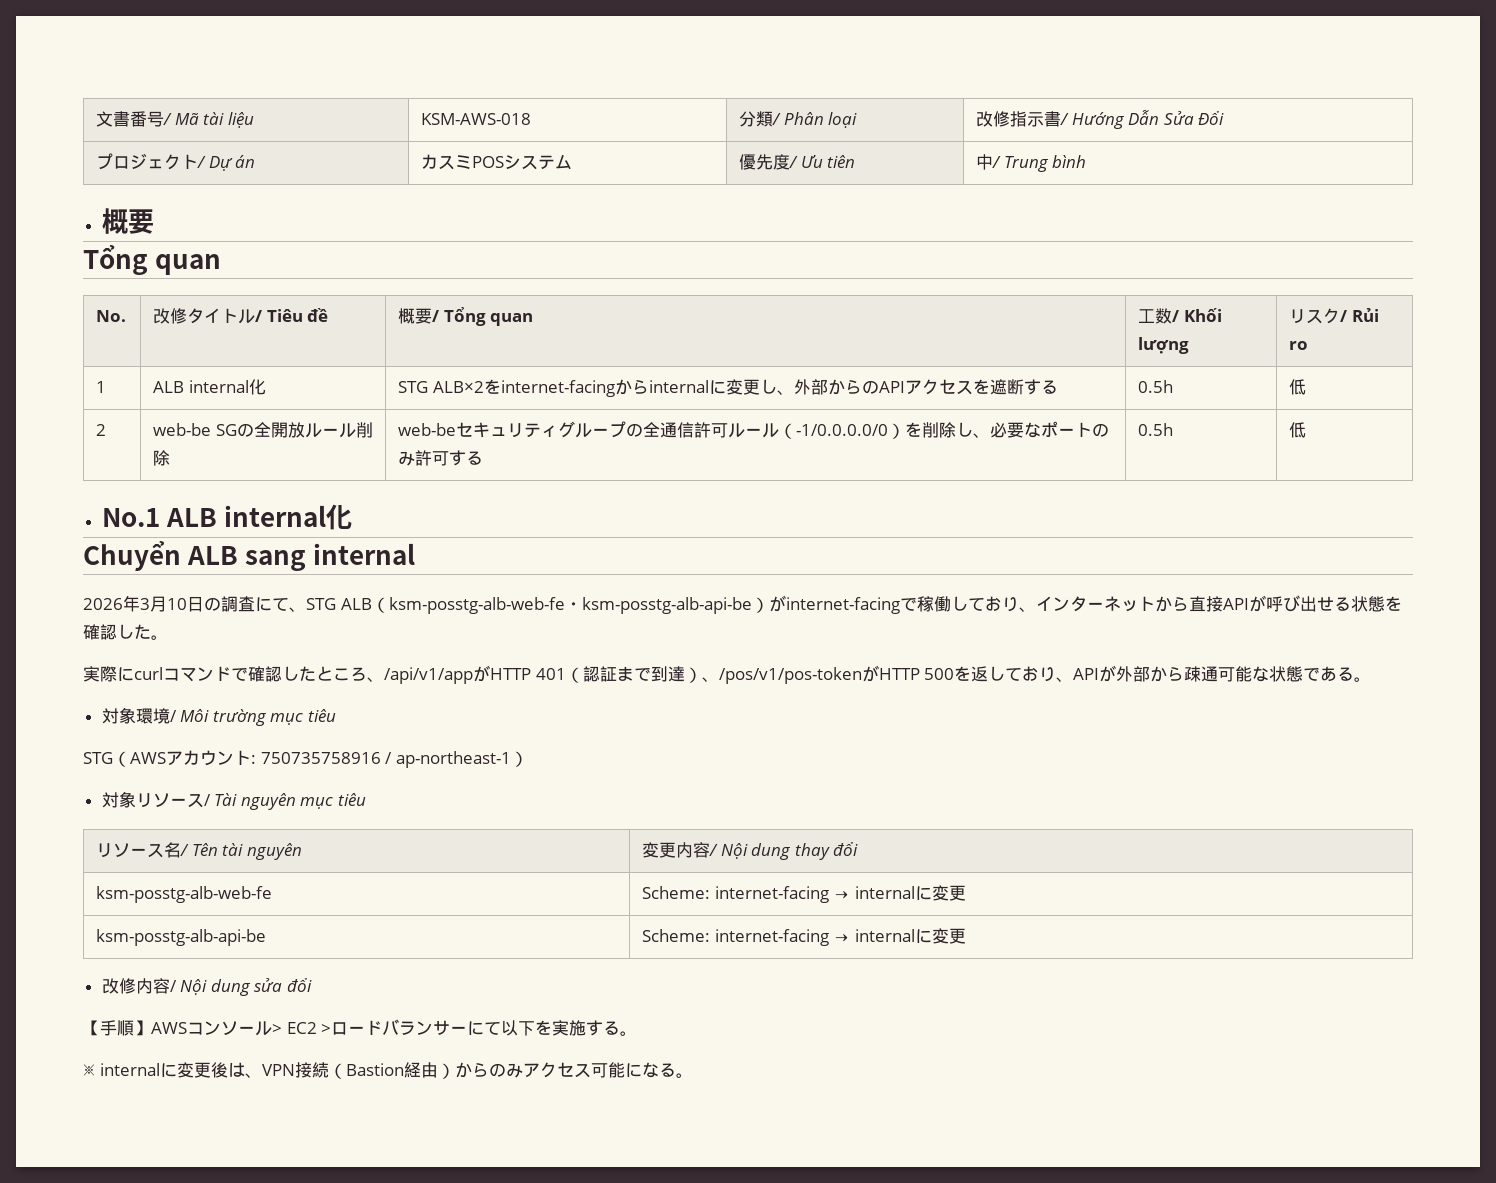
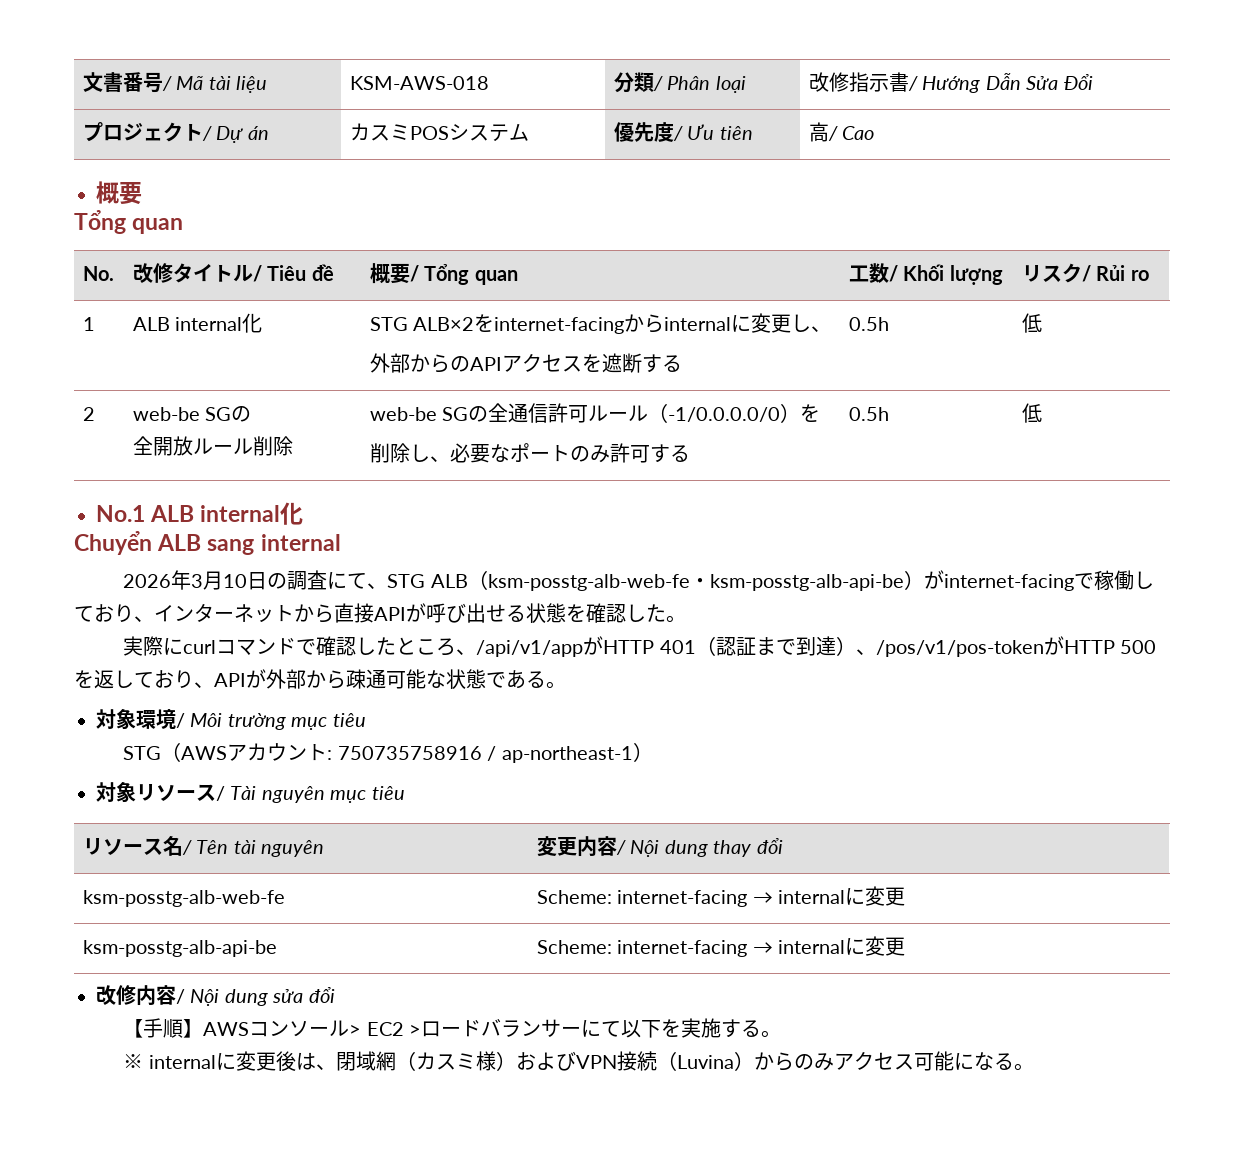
- プロジェクト/ Dự án | カスミPOSシステム | 優先度/ Ưu tiên | 中/ Trung bình
+ プロジェクト/ Dự án | カスミPOSシステム | 優先度/ Ưu tiên | 高/ Cao
- 1 | ALB internal化 | STG ALB×2をinternet-facingからinternalに変更し、外部からのAPIアクセスを遮断する | 0.5h | 低
+ 1 | ALB internal化 | STG ALB×2をinternet-facingからinternalに変更し、
+ 外部からのAPIアクセスを遮断する | 0.5h | 低
- 2 | web-be SGの全開放ルール削除 | web-beセキュリティグループの全通信許可ルール（-1/0.0.0.0/0）を削除し、必要なポートのみ許可する | 0.5h | 低
+ 2 | web-be SGの
+ 全開放ルール削除 | web-be SGの全通信許可ルール（-1/0.0.0.0/0）を
+ 削除し、必要なポートのみ許可する | 0.5h | 低
- ※ internalに変更後は、VPN接続（Bastion経由）からのみアクセス可能になる。
+ ※ internalに変更後は、閉域網（カスミ様）およびVPN接続（Luvina）からのみアクセス可能になる。

